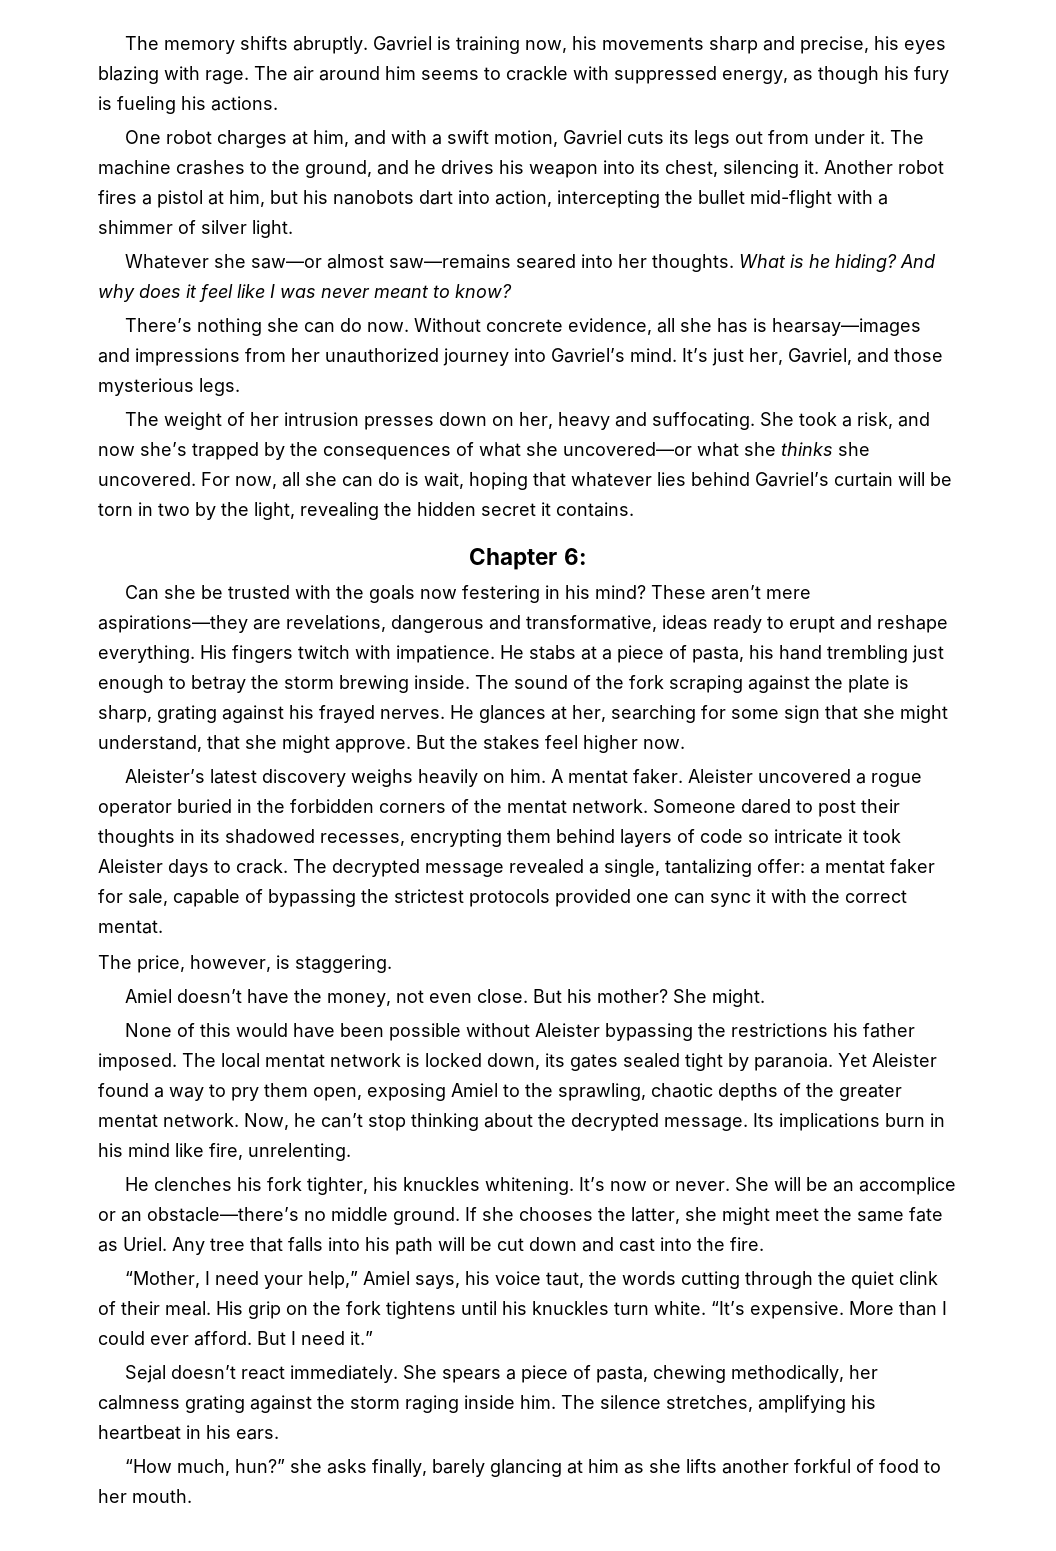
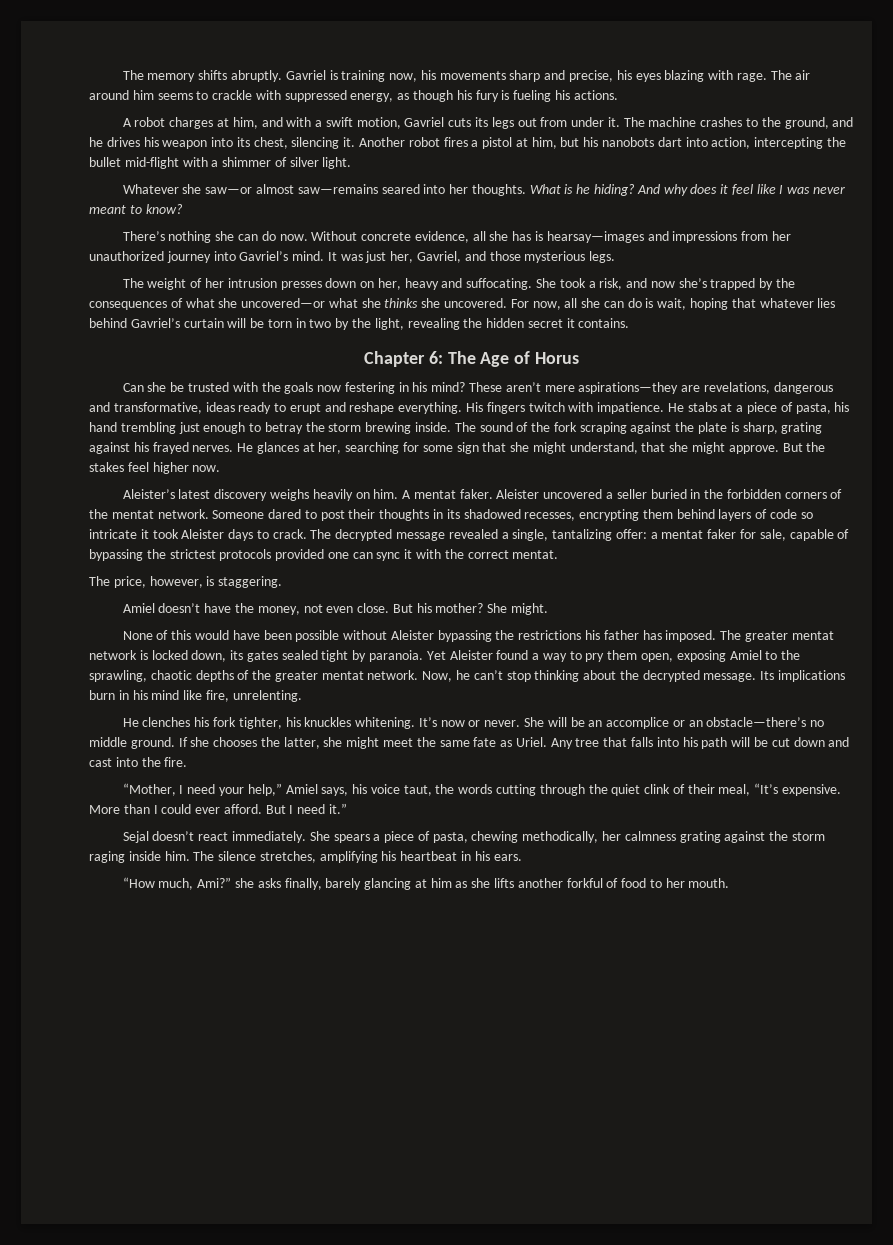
- One robot charges at him, and with a swift motion, Gavriel cuts its legs out from under it.
+ A robot charges at him, and with a swift motion, Gavriel cuts its legs out from under it.
- It’s just her, Gavriel, and those mysterious legs.
+ It was just her, Gavriel, and those mysterious legs.
- Chapter 6:
+ Chapter 6: The Age of Horus
- Aleister uncovered a rogue operator buried in the forbidden corners of the mentat network.
+ Aleister uncovered a seller buried in the forbidden corners of the mentat network.
- None of this would have been possible without Aleister bypassing the restrictions his father imposed.
+ None of this would have been possible without Aleister bypassing the restrictions his father has imposed.
- The local mentat network is locked down, its gates sealed tight by paranoia.
+ The greater mentat network is locked down, its gates sealed tight by paranoia.
- “Mother, I need your help,” Amiel says, his voice taut, the words cutting through the quiet clink of their meal. His grip on the fork tightens until his knuckles turn white. “It’s expensive.
+ “Mother, I need your help,” Amiel says, his voice taut, the words cutting through the quiet clink of their meal, “It’s expensive.
- “How much, hun?” she asks finally, barely glancing at him as she lifts another forkful of food to her mouth.
+ “How much, Ami?” she asks finally, barely glancing at him as she lifts another forkful of food to her mouth.

